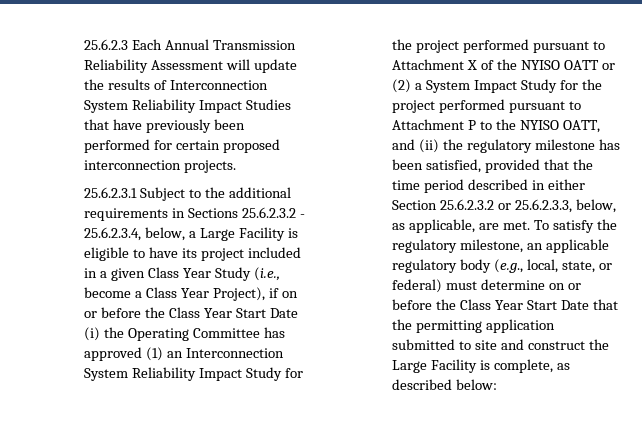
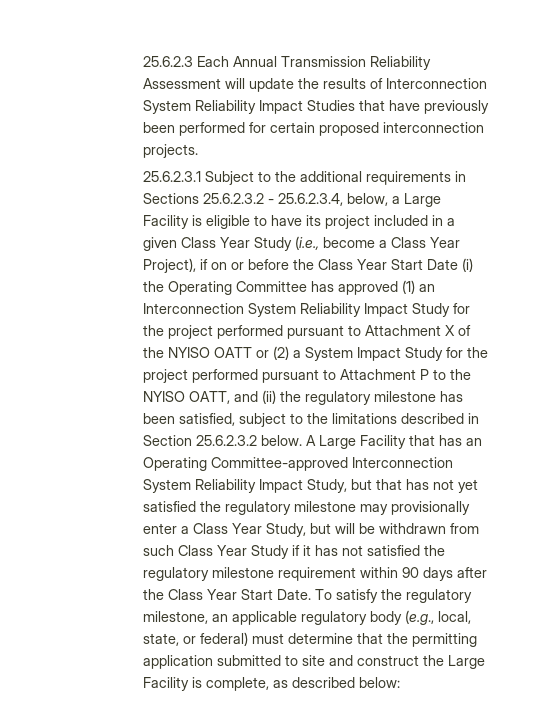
- 25.6.2.3.1 Subject to the additional requirements in Sections 25.6.2.3.2 - 25.6.2.3.4, below, a Large Facility is eligible to have its project included in a given Class Year Study (i.e., become a Class Year Project), if on or before the Class Year Start Date (i) the Operating Committee has approved (1) an Interconnection System Reliability Impact Study for the project performed pursuant to Attachment X of the NYISO OATT or (2) a System Impact Study for the project performed pursuant to Attachment P to the NYISO OATT, and (ii) the regulatory milestone has been satisfied, provided that the time period described in either Section 25.6.2.3.2 or 25.6.2.3.3, below, as applicable, are met.
+ 25.6.2.3.1 Subject to the additional requirements in Sections 25.6.2.3.2 - 25.6.2.3.4, below, a Large Facility is eligible to have its project included in a given Class Year Study (i.e., become a Class Year Project), if on or before the Class Year Start Date (i) the Operating Committee has approved (1) an Interconnection System Reliability Impact Study for the project performed pursuant to Attachment X of the NYISO OATT or (2) a System Impact Study for the project performed pursuant to Attachment P to the NYISO OATT, and (ii) the regulatory milestone has been satisfied, subject to the limitations described in Section 25.6.2.3.2 below. A Large Facility that has an Operating Committee-approved Interconnection System Reliability Impact Study, but that has not yet satisfied the regulatory milestone may provisionally enter a Class Year Study, but will be withdrawn from such Class Year Study if it has not satisfied the regulatory milestone requirement within 90 days after the Class Year Start Date.
- To satisfy the regulatory milestone, an applicable regulatory body (e.g., local, state, or federal) must determine on or before the Class Year Start Date that the permitting application submitted to site and construct the Large Facility is complete, as described below:
+ To satisfy the regulatory milestone, an applicable regulatory body (e.g., local, state, or federal) must determine that the permitting application submitted to site and construct the Large Facility is complete, as described below:

